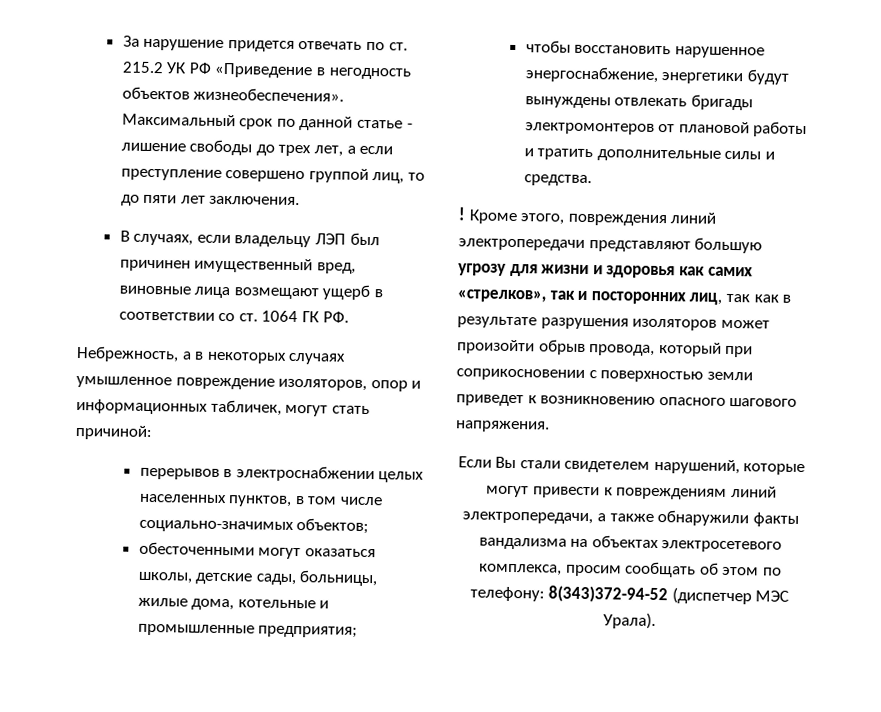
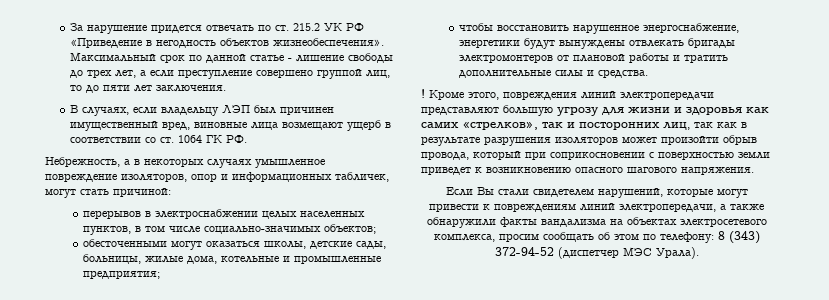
- Если Вы стали свидетелем нарушений, которые могут привести к повреждениям линий электропередачи, а также обнаружили факты вандализма на объектах электросетевого комплекса, просим сообщать об этом по телефону: 8(343)372-94-52 (диспетчер МЭС Урала).
+ Если Вы стали свидетелем нарушений, которые могут привести к повреждениям линий электропередачи, а также обнаружили факты вандализма на объектах электросетевого комплекса, просим сообщать об этом по телефону: 8 (343) 372-94-52 (диспетчер МЭС Урала).

